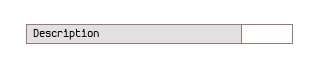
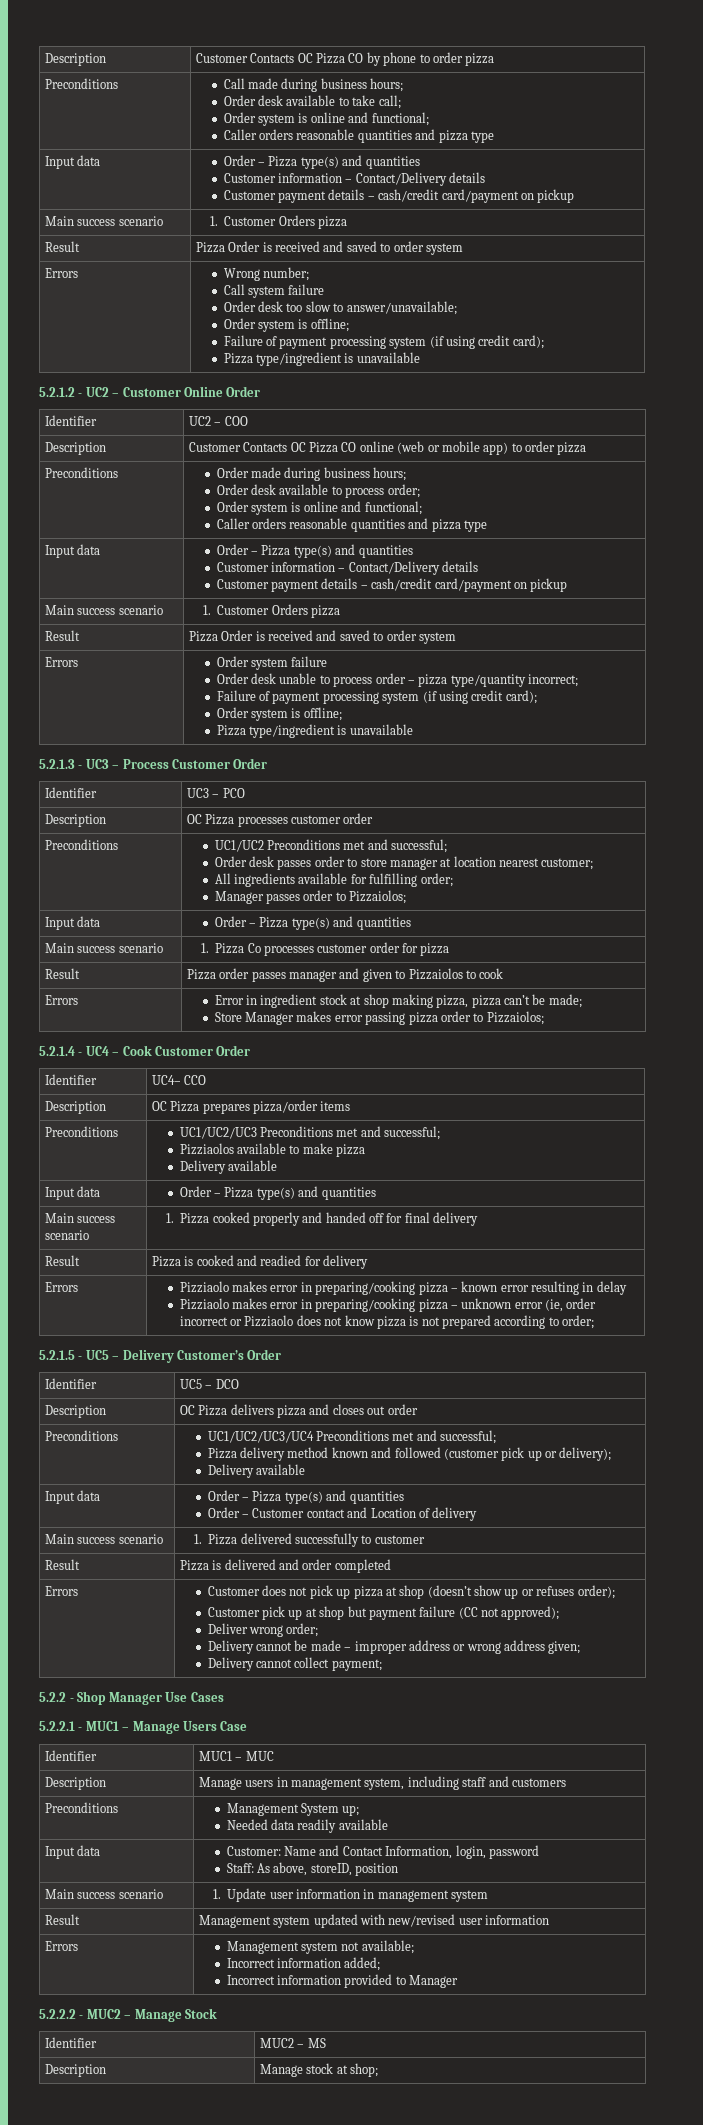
- Description |
+ Description | Customer Contacts OC Pizza CO by phone to order pizza
+ Preconditions | Call made during business hours;
+ Order desk available to take call;
+ Order system is online and functional;
+ Caller orders reasonable quantities and pizza type
+ Input data | Order – Pizza type(s) and quantities
+ Customer information – Contact/Delivery details
+ Customer payment details – cash/credit card/payment on pickup
+ Main success scenario | 1. Customer Orders pizza
+ Result | Pizza Order is received and saved to order system
+ Errors | Wrong number;
+ Call system failure
+ Order desk too slow to answer/unavailable;
+ Order system is offline;
+ Failure of payment processing system (if using credit card);
+ Pizza type/ingredient is unavailable
+ 5.2.1.2 - UC2 – Customer Online Order
+ Identifier | UC2 – COO
+ Description | Customer Contacts OC Pizza CO online (web or mobile app) to order pizza
+ Preconditions | Order made during business hours;
+ Order desk available to process order;
+ Order system is online and functional;
+ Caller orders reasonable quantities and pizza type
+ Input data | Order – Pizza type(s) and quantities
+ Customer information – Contact/Delivery details
+ Customer payment details – cash/credit card/payment on pickup
+ Main success scenario | 1. Customer Orders pizza
+ Result | Pizza Order is received and saved to order system
+ Errors | Order system failure
+ Order desk unable to process order – pizza type/quantity incorrect;
+ Failure of payment processing system (if using credit card);
+ Order system is offline;
+ Pizza type/ingredient is unavailable
+ 5.2.1.3 - UC3 – Process Customer Order
+ Identifier | UC3 – PCO
+ Description | OC Pizza processes customer order
+ Preconditions | UC1/UC2 Preconditions met and successful;
+ Order desk passes order to store manager at location nearest customer;
+ All ingredients available for fulfilling order;
+ Manager passes order to Pizzaiolos;
+ Input data | Order – Pizza type(s) and quantities
+ Main success scenario | 1. Pizza Co processes customer order for pizza
+ Result | Pizza order passes manager and given to Pizzaiolos to cook
+ Errors | Error in ingredient stock at shop making pizza, pizza can’t be made;
+ Store Manager makes error passing pizza order to Pizzaiolos;
+ 5.2.1.4 - UC4 – Cook Customer Order
+ Identifier | UC4– CCO
+ Description | OC Pizza prepares pizza/order items
+ Preconditions | UC1/UC2/UC3 Preconditions met and successful;
+ Pizziaolos available to make pizza
+ Delivery available
+ Input data | Order – Pizza type(s) and quantities
+ Main success scenario | 1. Pizza cooked properly and handed off for final delivery
+ Result | Pizza is cooked and readied for delivery
+ Errors | Pizziaolo makes error in preparing/cooking pizza – known error resulting in delay
+ Pizziaolo makes error in preparing/cooking pizza – unknown error (ie, order incorrect or Pizziaolo does not know pizza is not prepared according to order;
+ 5.2.1.5 - UC5 – Delivery Customer’s Order
+ Identifier | UC5 – DCO
+ Description | OC Pizza delivers pizza and closes out order
+ Preconditions | UC1/UC2/UC3/UC4 Preconditions met and successful;
+ Pizza delivery method known and followed (customer pick up or delivery);
+ Delivery available
+ Input data | Order – Pizza type(s) and quantities
+ Order – Customer contact and Location of delivery
+ Main success scenario | 1. Pizza delivered successfully to customer
+ Result | Pizza is delivered and order completed
+ Errors | Customer does not pick up pizza at shop (doesn’t show up or refuses order);
+ Customer pick up at shop but payment failure (CC not approved);
+ Deliver wrong order;
+ Delivery cannot be made – improper address or wrong address given;
+ Delivery cannot collect payment;
+ 5.2.2 - Shop Manager Use Cases
+ 5.2.2.1 - MUC1 – Manage Users Case
+ Identifier | MUC1 – MUC
+ Description | Manage users in management system, including staff and customers
+ Preconditions | Management System up;
+ Needed data readily available
+ Input data | Customer: Name and Contact Information, login, password
+ Staff: As above, storeID, position
+ Main success scenario | 1. Update user information in management system
+ Result | Management system updated with new/revised user information
+ Errors | Management system not available;
+ Incorrect information added;
+ Incorrect information provided to Manager
+ 5.2.2.2 - MUC2 – Manage Stock
+ Identifier | MUC2 – MS
+ Description | Manage stock at shop;

